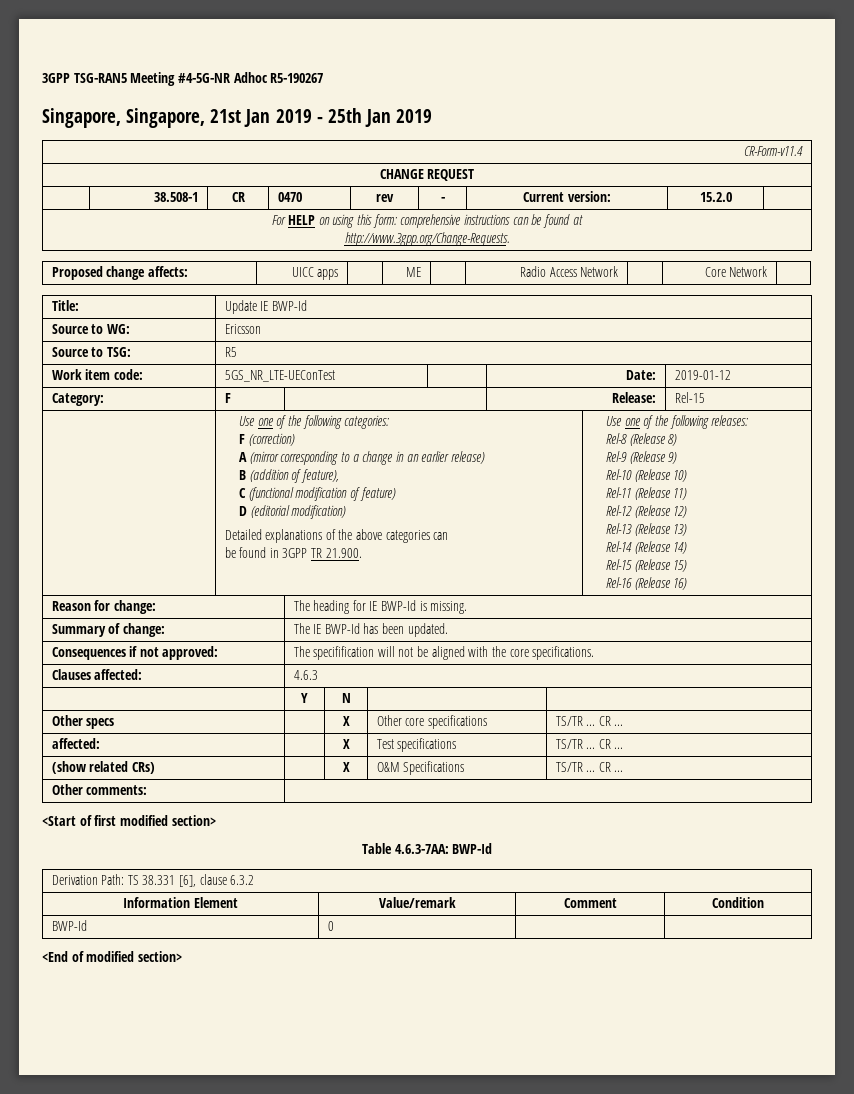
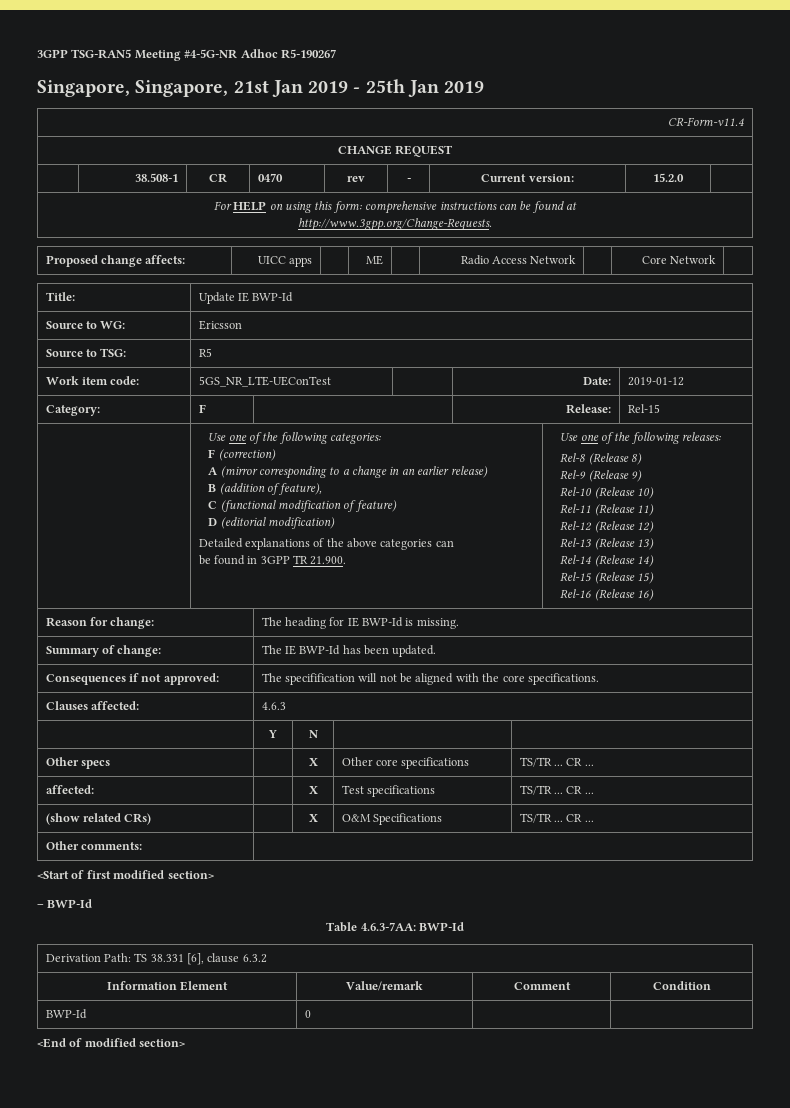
+ – BWP-Id

